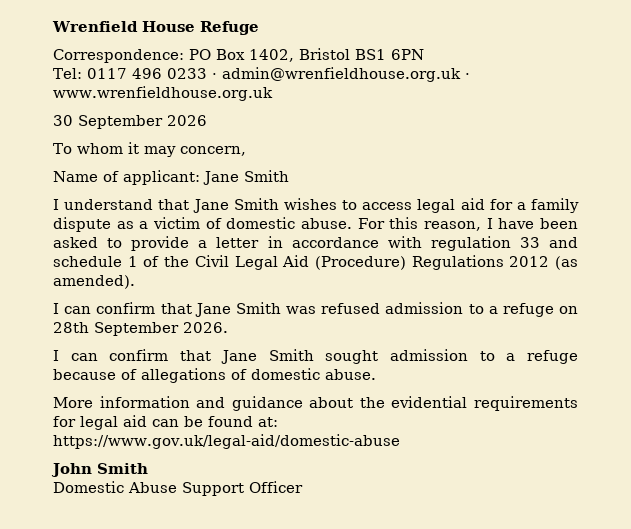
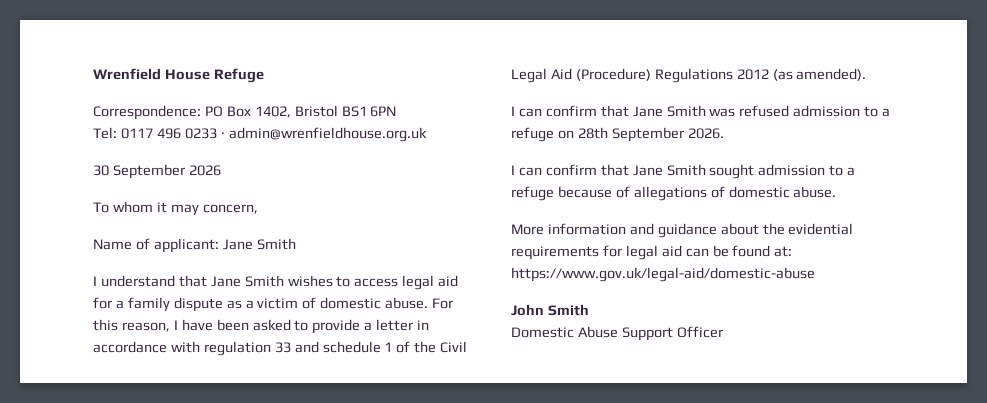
- Tel: 0117 496 0233 · admin@wrenfieldhouse.org.uk · www.wrenfieldhouse.org.uk
+ Tel: 0117 496 0233 · admin@wrenfieldhouse.org.uk

